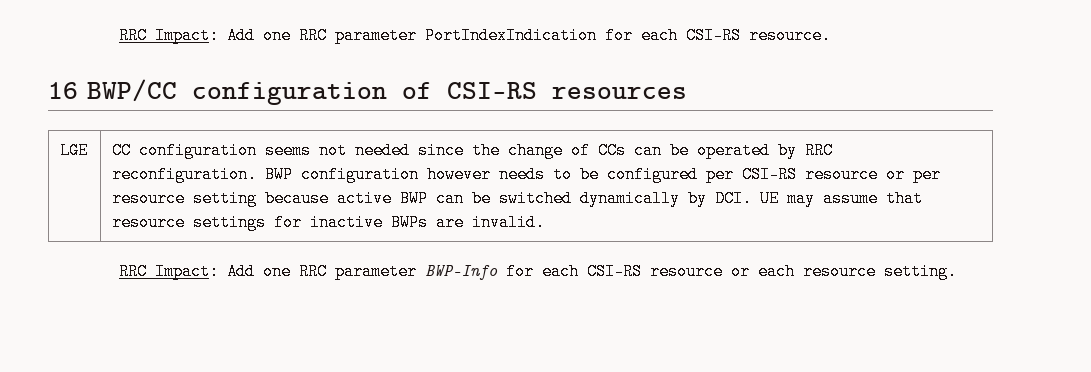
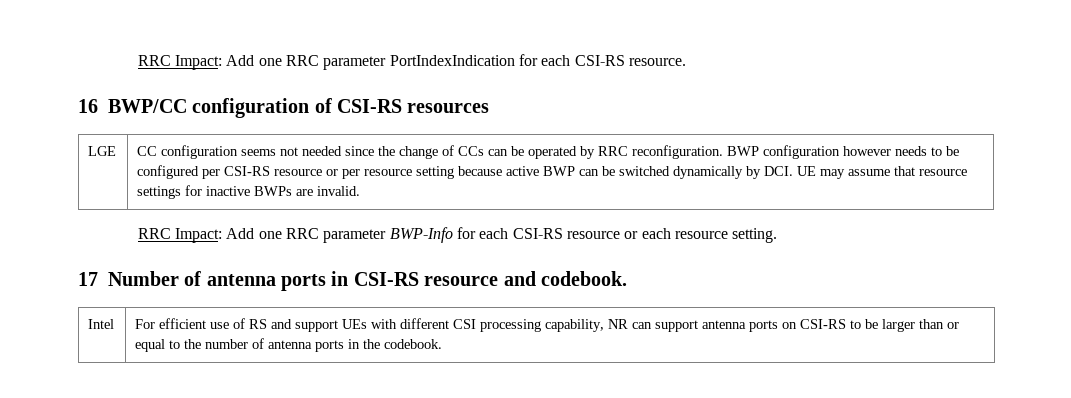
+ 17 Number of antenna ports in CSI-RS resource and codebook.
+ Intel | For efficient use of RS and support UEs with different CSI processing capability, NR can support antenna ports on CSI-RS to be larger than or equal to the number of antenna ports in the codebook.

